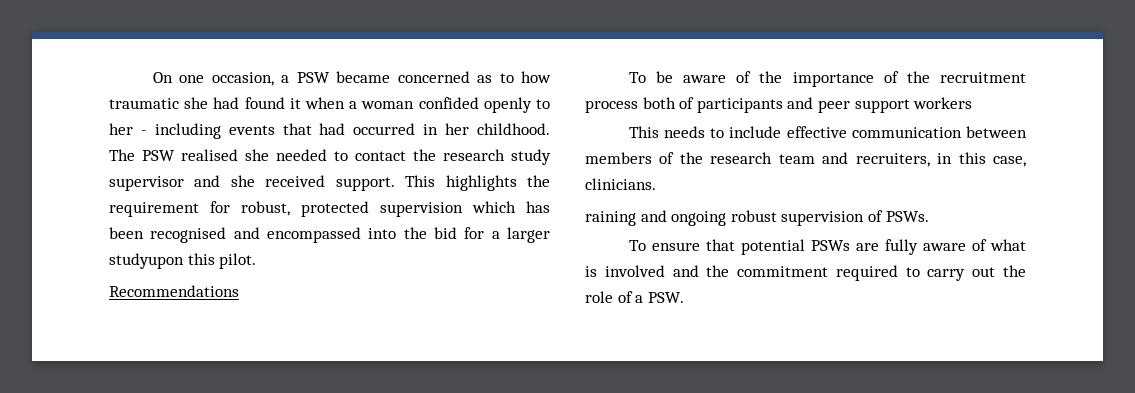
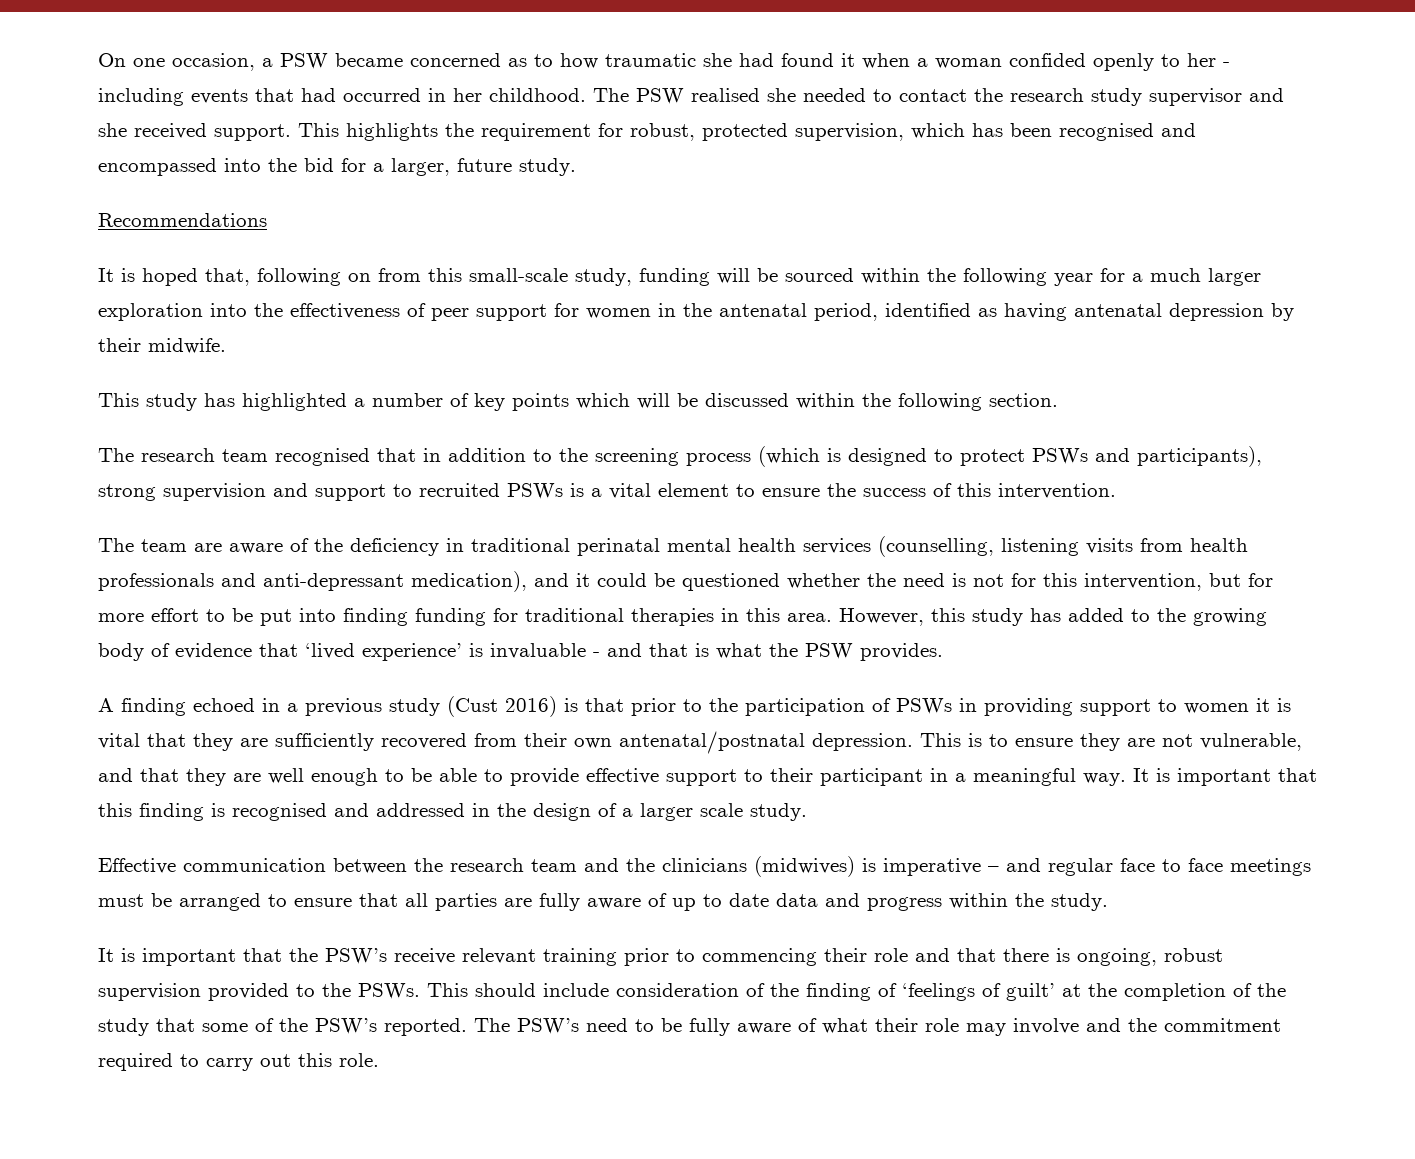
- This highlights the requirement for robust, protected supervision which has been recognised and encompassed into the bid for a larger studyupon this pilot.
+ This highlights the requirement for robust, protected supervision, which has been recognised and encompassed into the bid for a larger, future study.
  Recommendations
- To be aware of the importance of the recruitment process both of participants and peer support workers
- This needs to include effective communication between members of the research team and recruiters, in this case, clinicians.
- raining and ongoing robust supervision of PSWs.
- To ensure that potential PSWs are fully aware of what is involved and the commitment required to carry out the role of a PSW.
+ It is hoped that, following on from this small-scale study, funding will be sourced within the following year for a much larger exploration into the effectiveness of peer support for women in the antenatal period, identified as having antenatal depression by their midwife.
+ This study has highlighted a number of key points which will be discussed within the following section.
+ The research team recognised that in addition to the screening process (which is designed to protect PSWs and participants), strong supervision and support to recruited PSWs is a vital element to ensure the success of this intervention.
+ The team are aware of the deficiency in traditional perinatal mental health services (counselling, listening visits from health professionals and anti-depressant medication), and it could be questioned whether the need is not for this intervention, but for more effort to be put into finding funding for traditional therapies in this area. However, this study has added to the growing body of evidence that ‘lived experience’ is invaluable - and that is what the PSW provides.
+ A finding echoed in a previous study (Cust 2016) is that prior to the participation of PSWs in providing support to women it is vital that they are sufficiently recovered from their own antenatal/postnatal depression. This is to ensure they are not vulnerable, and that they are well enough to be able to provide effective support to their participant in a meaningful way. It is important that this finding is recognised and addressed in the design of a larger scale study.
+ Effective communication between the research team and the clinicians (midwives) is imperative – and regular face to face meetings must be arranged to ensure that all parties are fully aware of up to date data and progress within the study.
+ It is important that the PSW’s receive relevant training prior to commencing their role and that there is ongoing, robust supervision provided to the PSWs. This should include consideration of the finding of ‘feelings of guilt’ at the completion of the study that some of the PSW’s reported. The PSW’s need to be fully aware of what their role may involve and the commitment required to carry out this role.

